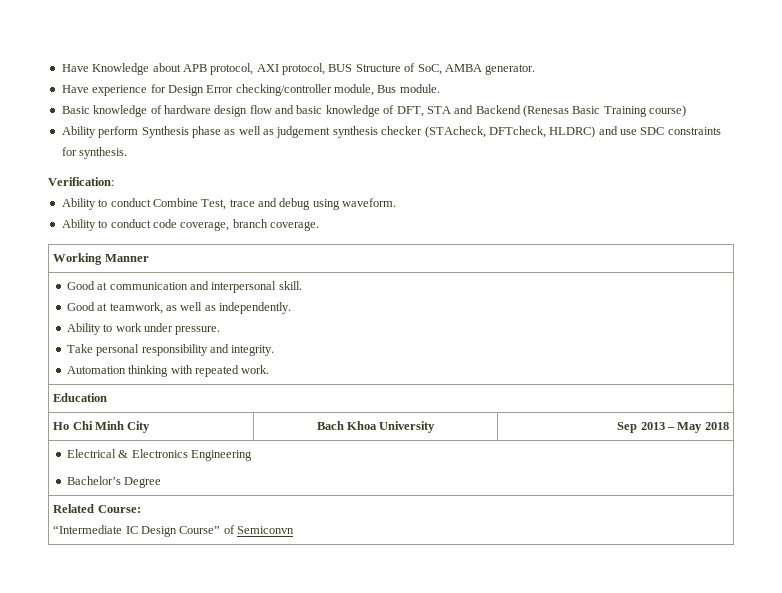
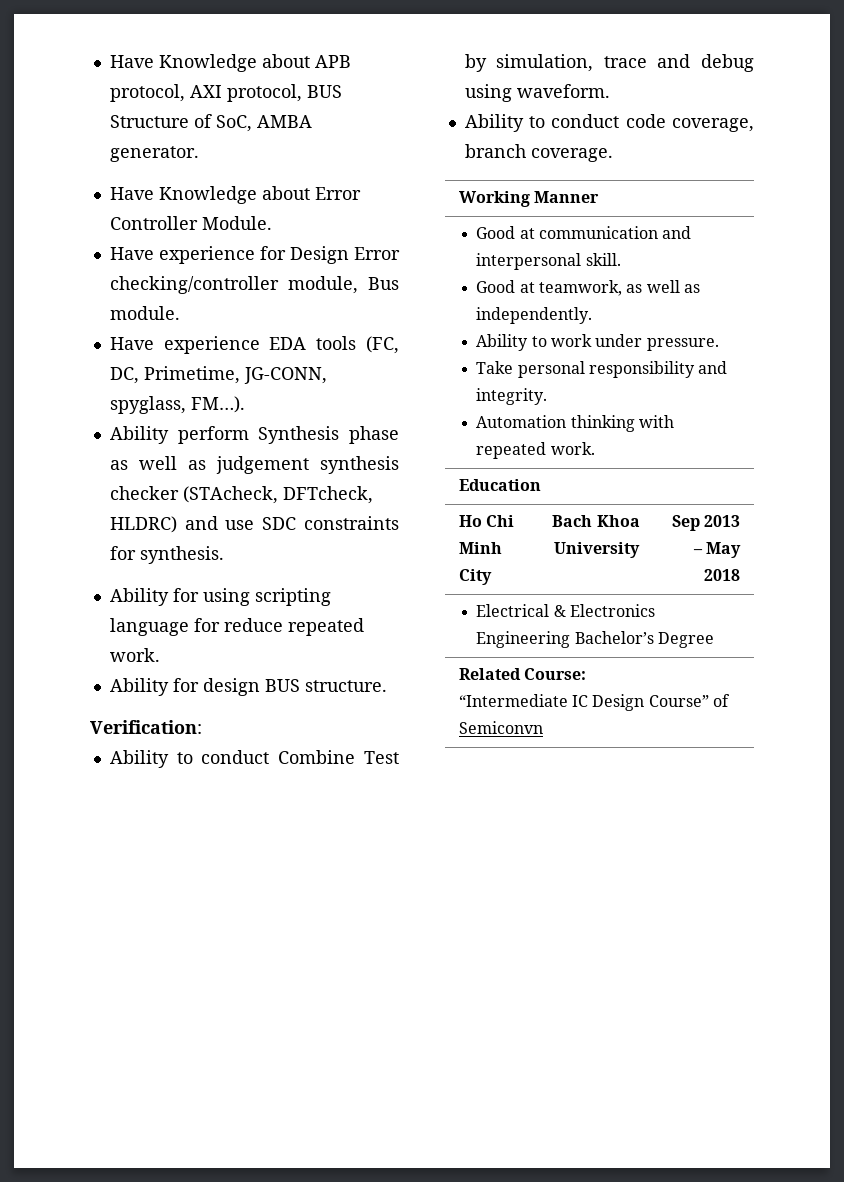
+ Have Knowledge about Error Controller Module.
- Basic knowledge of hardware design flow and basic knowledge of DFT, STA and Backend (Renesas Basic Training course)
+ Have experience EDA tools (FC, DC, Primetime, JG-CONN, spyglass, FM…).
+ Ability for using scripting language for reduce repeated work.
+ Ability for design BUS structure.
- Ability to conduct Combine Test, trace and debug using waveform.
+ Ability to conduct Combine Test by simulation, trace and debug using waveform.
- Electrical & Electronics Engineering
- Bachelor’s Degree
+ Electrical & Electronics Engineering Bachelor’s Degree

